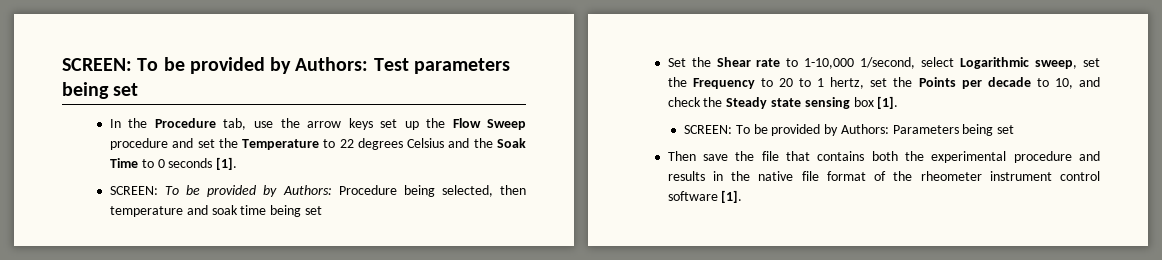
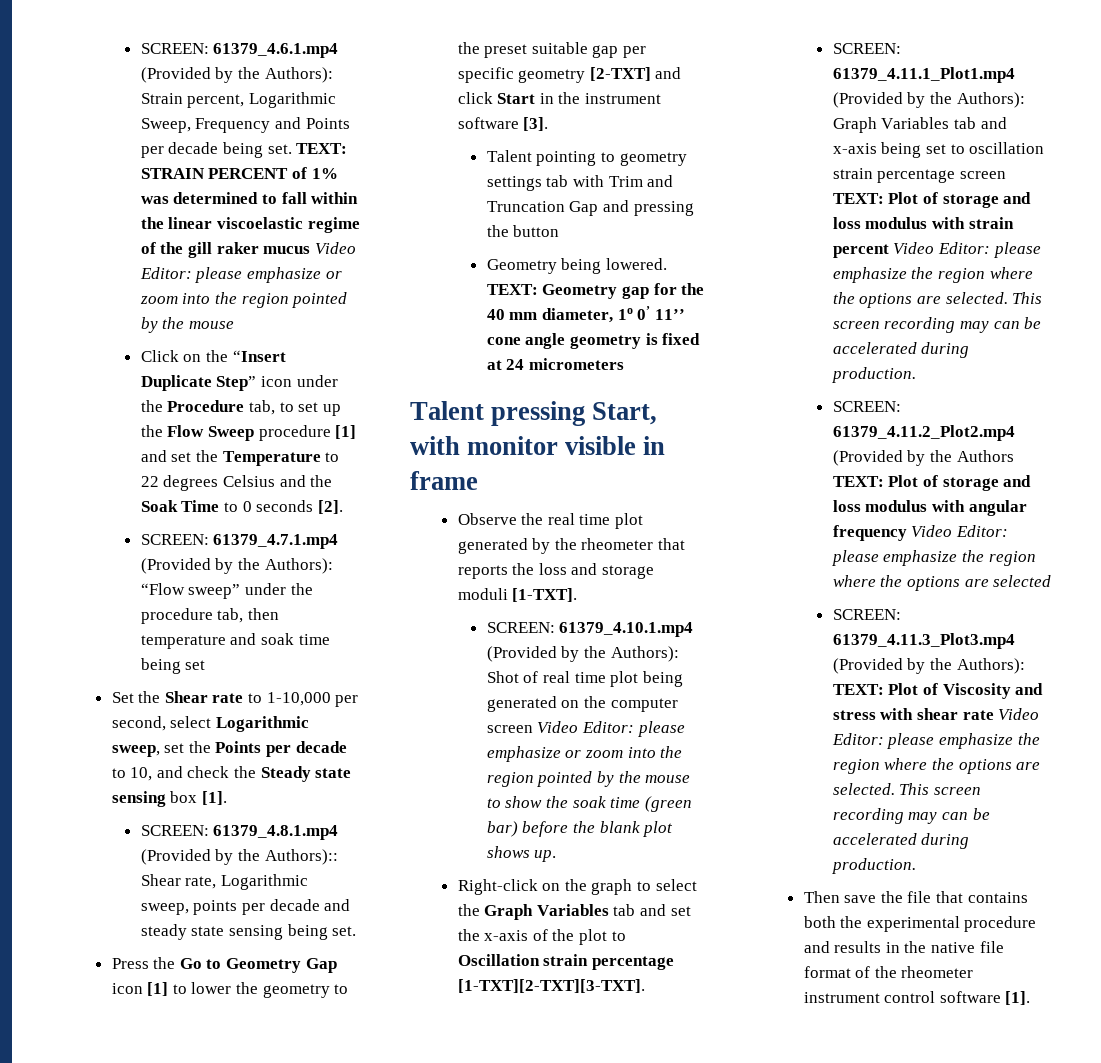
- SCREEN: To be provided by Authors: Test parameters being set
- In the Procedure tab, use the arrow keys set up the Flow Sweep procedure and set the Temperature to 22 degrees Celsius and the Soak Time to 0 seconds [1].
- SCREEN: To be provided by Authors: Procedure being selected, then temperature and soak time being set
+ SCREEN: 61379_4.6.1.mp4 (Provided by the Authors): Strain percent, Logarithmic Sweep, Frequency and Points per decade being set. TEXT: STRAIN PERCENT of 1% was determined to fall within the linear viscoelastic regime of the gill raker mucus Video Editor: please emphasize or zoom into the region pointed by the mouse
+ Click on the “Insert Duplicate Step” icon under the Procedure tab, to set up the Flow Sweep procedure [1] and set the Temperature to 22 degrees Celsius and the Soak Time to 0 seconds [2].
+ SCREEN: 61379_4.7.1.mp4 (Provided by the Authors): “Flow sweep” under the procedure tab, then temperature and soak time being set
- Set the Shear rate to 1-10,000 1/second, select Logarithmic sweep, set the Frequency to 20 to 1 hertz, set the Points per decade to 10, and check the Steady state sensing box [1].
+ Set the Shear rate to 1-10,000 per second, select Logarithmic sweep, set the Points per decade to 10, and check the Steady state sensing box [1].
- SCREEN: To be provided by Authors: Parameters being set
+ SCREEN: 61379_4.8.1.mp4 (Provided by the Authors):: Shear rate, Logarithmic sweep, points per decade and steady state sensing being set.
+ Press the Go to Geometry Gap icon [1] to lower the geometry to the preset suitable gap per specific geometry [2-TXT] and click Start in the instrument software [3].
+ Talent pointing to geometry settings tab with Trim and Truncation Gap and pressing the button
+ Geometry being lowered. TEXT: Geometry gap for the 40 mm diameter, 1o 0’ 11’’ cone angle geometry is fixed at 24 micrometers
+ Talent pressing Start, with monitor visible in frame
+ Observe the real time plot generated by the rheometer that reports the loss and storage moduli [1-TXT].
+ SCREEN: 61379_4.10.1.mp4 (Provided by the Authors): Shot of real time plot being generated on the computer screen Video Editor: please emphasize or zoom into the region pointed by the mouse to show the soak time (green bar) before the blank plot shows up.
+ Right-click on the graph to select the Graph Variables tab and set the x-axis of the plot to Oscillation strain percentage [1-TXT][2-TXT][3-TXT].
+ SCREEN: 61379_4.11.1_Plot1.mp4 (Provided by the Authors): Graph Variables tab and x-axis being set to oscillation strain percentage screen TEXT: Plot of storage and loss modulus with strain percent Video Editor: please emphasize the region where the options are selected. This screen recording may can be accelerated during production.
+ SCREEN: 61379_4.11.2_Plot2.mp4 (Provided by the Authors TEXT: Plot of storage and loss modulus with angular frequency Video Editor: please emphasize the region where the options are selected
+ SCREEN: 61379_4.11.3_Plot3.mp4 (Provided by the Authors): TEXT: Plot of Viscosity and stress with shear rate Video Editor: please emphasize the region where the options are selected. This screen recording may can be accelerated during production.

